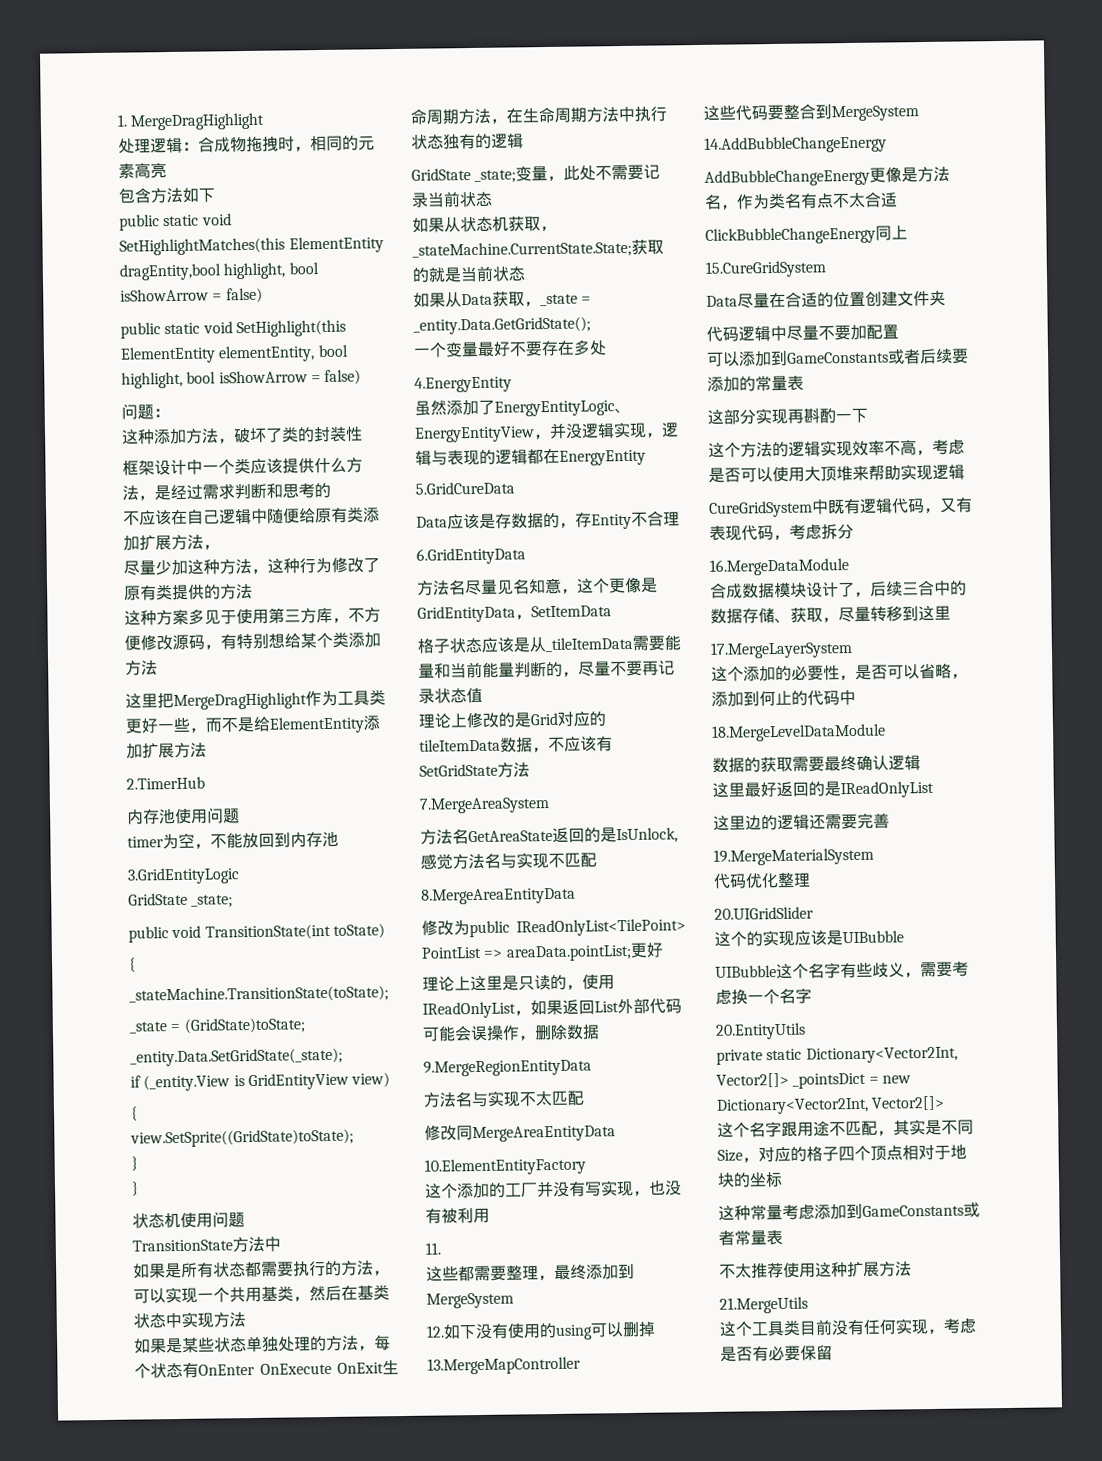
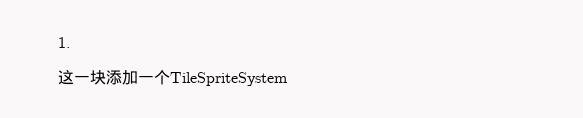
- 1. MergeDragHighlight
- 处理逻辑：合成物拖拽时，相同的元素高亮
- 包含方法如下
- public static void SetHighlightMatches(this ElementEntity dragEntity,bool highlight, bool isShowArrow = false)
- public static void SetHighlight(this ElementEntity elementEntity, bool highlight, bool isShowArrow = false)
- 问题：
- 这种添加方法，破坏了类的封装性
- 框架设计中一个类应该提供什么方法，是经过需求判断和思考的
- 不应该在自己逻辑中随便给原有类添加扩展方法，
- 尽量少加这种方法，这种行为修改了原有类提供的方法
- 这种方案多见于使用第三方库，不方便修改源码，有特别想给某个类添加方法
- 这里把MergeDragHighlight作为工具类更好一些，而不是给ElementEntity添加扩展方法
- 2.TimerHub
- 内存池使用问题
- timer为空，不能放回到内存池
- 3.GridEntityLogic
- GridState _state;
- public void TransitionState(int toState)
- {
- _stateMachine.TransitionState(toState);
- _state = (GridState)toState;
- _entity.Data.SetGridState(_state);
- if (_entity.View is GridEntityView view)
- {
- view.SetSprite((GridState)toState);
- }
- }
- 状态机使用问题
- TransitionState方法中
- 如果是所有状态都需要执行的方法，可以实现一个共用基类，然后在基类状态中实现方法
- 如果是某些状态单独处理的方法，每个状态有OnEnter OnExecute OnExit生命周期方法，在生命周期方法中执行状态独有的逻辑
- GridState _state;变量，此处不需要记录当前状态
- 如果从状态机获取，_stateMachine.CurrentState.State;获取的就是当前状态
- 如果从Data获取，_state = _entity.Data.GetGridState();
- 一个变量最好不要存在多处
- 4.EnergyEntity
- 虽然添加了EnergyEntityLogic、EnergyEntityView，并没逻辑实现，逻辑与表现的逻辑都在EnergyEntity
- 5.GridCureData
- Data应该是存数据的，存Entity不合理
- 6.GridEntityData
- 方法名尽量见名知意，这个更像是GridEntityData，SetItemData
- 格子状态应该是从_tileItemData需要能量和当前能量判断的，尽量不要再记录状态值
- 理论上修改的是Grid对应的tileItemData数据，不应该有SetGridState方法
- 7.MergeAreaSystem
- 方法名GetAreaState返回的是IsUnlock,感觉方法名与实现不匹配
- 8.MergeAreaEntityData
- 修改为public IReadOnlyList<TilePoint> PointList => areaData.pointList;更好
- 理论上这里是只读的，使用IReadOnlyList，如果返回List外部代码可能会误操作，删除数据
- 9.MergeRegionEntityData
- 方法名与实现不太匹配
- 修改同MergeAreaEntityData
- 10.ElementEntityFactory
- 这个添加的工厂并没有写实现，也没有被利用
- 11.
- 这些都需要整理，最终添加到MergeSystem
- 12.如下没有使用的using可以删掉
- 13.MergeMapController
- 这些代码要整合到MergeSystem
- 14.AddBubbleChangeEnergy
- AddBubbleChangeEnergy更像是方法名，作为类名有点不太合适
- ClickBubbleChangeEnergy同上
- 15.CureGridSystem
- Data尽量在合适的位置创建文件夹
- 代码逻辑中尽量不要加配置
- 可以添加到GameConstants或者后续要添加的常量表
- 这部分实现再斟酌一下
- 这个方法的逻辑实现效率不高，考虑是否可以使用大顶堆来帮助实现逻辑
- CureGridSystem中既有逻辑代码，又有表现代码，考虑拆分
- 16.MergeDataModule
- 合成数据模块设计了，后续三合中的数据存储、获取，尽量转移到这里
- 17.MergeLayerSystem
- 这个添加的必要性，是否可以省略，添加到何止的代码中
- 18.MergeLevelDataModule
- 数据的获取需要最终确认逻辑
- 这里最好返回的是IReadOnlyList
- 这里边的逻辑还需要完善
- 19.MergeMaterialSystem
- 代码优化整理
- 20.UIGridSlider
- 这个的实现应该是UIBubble
- UIBubble这个名字有些歧义，需要考虑换一个名字
- 20.EntityUtils
- private static Dictionary<Vector2Int, Vector2[]> _pointsDict = new Dictionary<Vector2Int, Vector2[]>
- 这个名字跟用途不匹配，其实是不同Size，对应的格子四个顶点相对于地块的坐标
- 这种常量考虑添加到GameConstants或者常量表
- 不太推荐使用这种扩展方法
- 21.MergeUtils
- 这个工具类目前没有任何实现，考虑是否有必要保留
+ 1.
+ 这一块添加一个TileSpriteSystem

